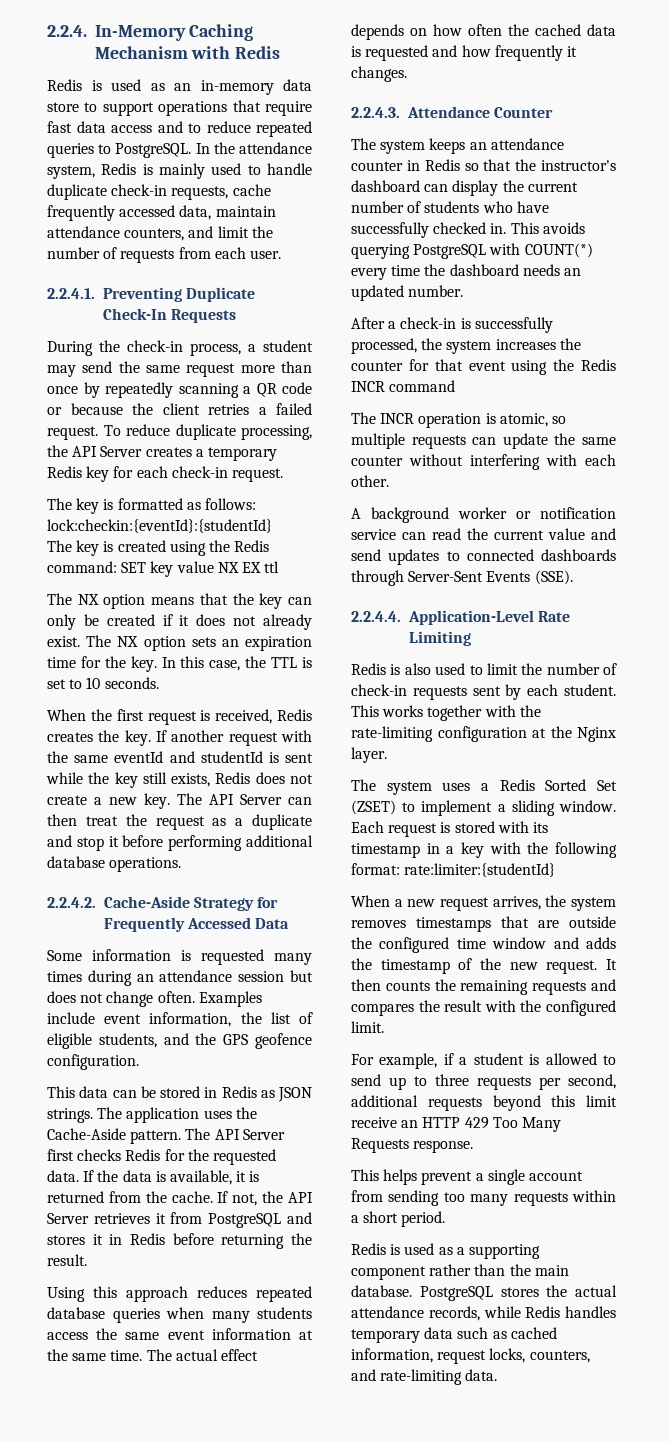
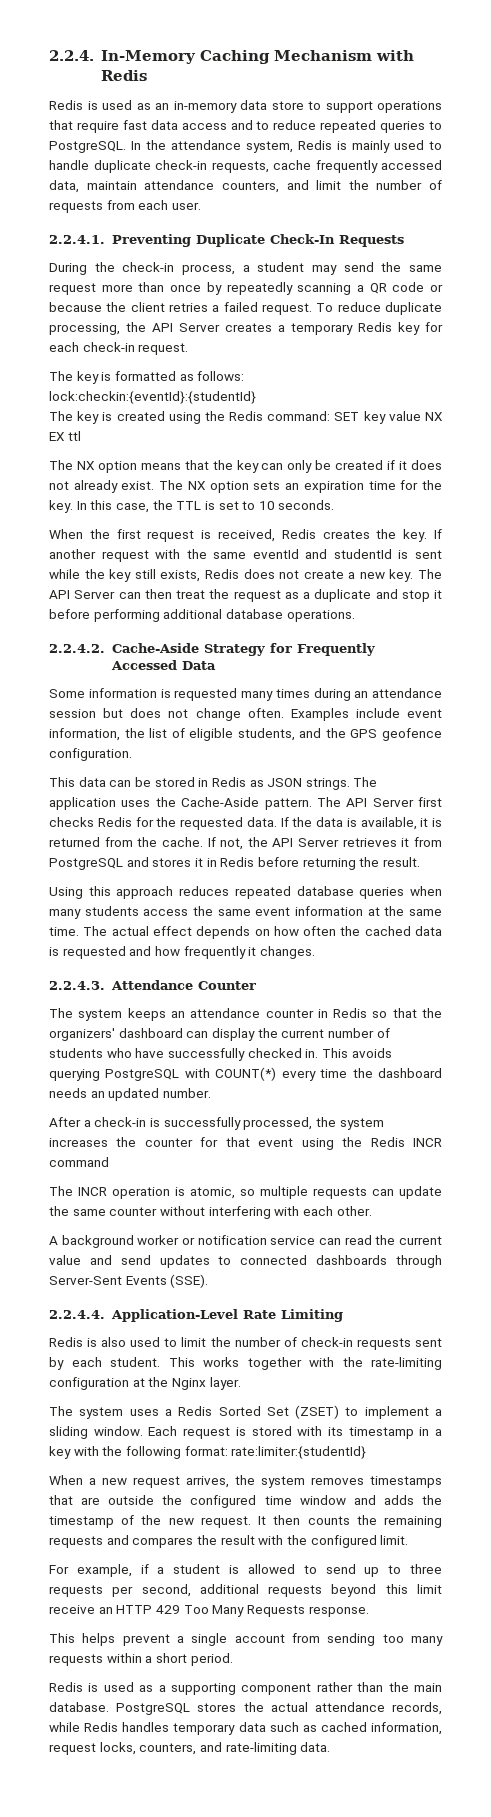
- The system keeps an attendance counter in Redis so that the instructor's dashboard can display the current number of students who have successfully checked in.
+ The system keeps an attendance counter in Redis so that the organizers' dashboard can display the current number of students who have successfully checked in.

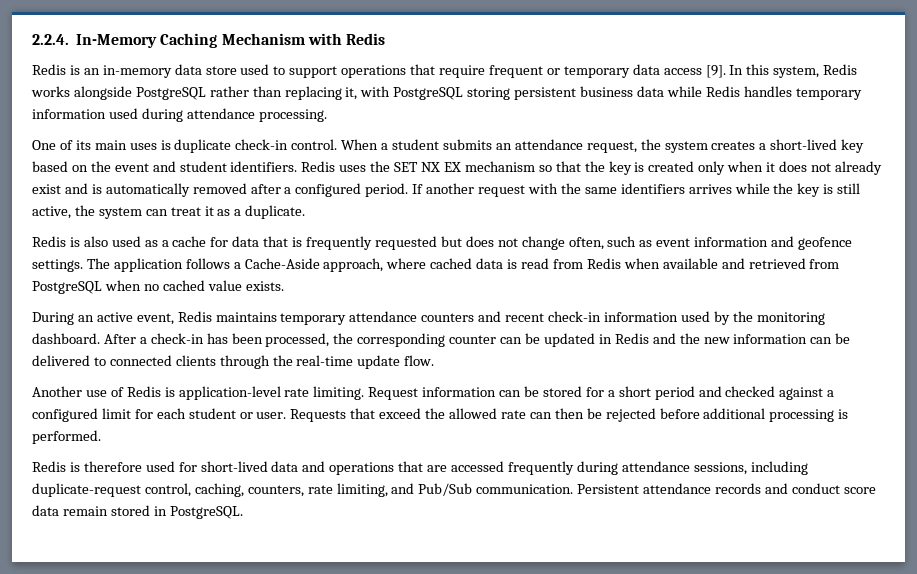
- Redis is used as an in-memory data store to support operations that require fast data access and to reduce repeated queries to PostgreSQL. In the attendance system, Redis is mainly used to handle duplicate check-in requests, cache frequently accessed data, maintain attendance counters, and limit the number of requests from each user.
- 2.2.4.1. Preventing Duplicate Check-In Requests
- During the check-in process, a student may send the same request more than once by repeatedly scanning a QR code or because the client retries a failed request. To reduce duplicate processing, the API Server creates a temporary Redis key for each check-in request.
- The key is formatted as follows: lock:checkin:{eventId}:{studentId}
- The key is created using the Redis command: SET key value NX EX ttl
- The NX option means that the key can only be created if it does not already exist. The NX option sets an expiration time for the key. In this case, the TTL is set to 10 seconds.
- When the first request is received, Redis creates the key.
+ Redis is an in-memory data store used to support operations that require frequent or temporary data access [9]. In this system, Redis works alongside PostgreSQL rather than replacing it, with PostgreSQL storing persistent business data while Redis handles temporary information used during attendance processing.
+ One of its main uses is duplicate check-in control. When a student submits an attendance request, the system creates a short-lived key based on the event and student identifiers. Redis uses the SET NX EX mechanism so that the key is created only when it does not already exist and is automatically removed after a configured period.
- If another request with the same eventId and studentId is sent while the key still exists, Redis does not create a new key. The API Server can then treat the request as a duplicate and stop it before performing additional database operations.
- 2.2.4.2. Cache-Aside Strategy for Frequently Accessed Data
- Some information is requested many times during an attendance session but does not change often. Examples include event information, the list of eligible students, and the GPS geofence configuration.
- This data can be stored in Redis as JSON strings. The application uses the Cache-Aside pattern. The API Server first checks Redis for the requested data. If the data is available, it is returned from the cache. If not, the API Server retrieves it from PostgreSQL and stores it in Redis before returning the result.
- Using this approach reduces repeated database queries when many students access the same event information at the same time. The actual effect depends on how often the cached data is requested and how frequently it changes.
- 2.2.4.3. Attendance Counter
- The system keeps an attendance counter in Redis so that the organizers' dashboard can display the current number of students who have successfully checked in. This avoids querying PostgreSQL with COUNT(*) every time the dashboard needs an updated number.
- After a check-in is successfully processed, the system increases the counter for that event using the Redis INCR command
- The INCR operation is atomic, so multiple requests can update the same counter without interfering with each other.
- A background worker or notification service can read the current value and send updates to connected dashboards through Server-Sent Events (SSE).
- 2.2.4.4. Application-Level Rate Limiting
- Redis is also used to limit the number of check-in requests sent by each student. This works together with the rate-limiting configuration at the Nginx layer.
- The system uses a Redis Sorted Set (ZSET) to implement a sliding window. Each request is stored with its timestamp in a key with the following format: rate:limiter:{studentId}
- When a new request arrives, the system removes timestamps that are outside the configured time window and adds the timestamp of the new request. It then counts the remaining requests and compares the result with the configured limit.
- For example, if a student is allowed to send up to three requests per second, additional requests beyond this limit receive an HTTP 429 Too Many Requests response.
- This helps prevent a single account from sending too many requests within a short period.
- Redis is used as a supporting component rather than the main database. PostgreSQL stores the actual attendance records, while Redis handles temporary data such as cached information, request locks, counters, and rate-limiting data.
+ If another request with the same identifiers arrives while the key is still active, the system can treat it as a duplicate.
+ Redis is also used as a cache for data that is frequently requested but does not change often, such as event information and geofence settings. The application follows a Cache-Aside approach, where cached data is read from Redis when available and retrieved from PostgreSQL when no cached value exists.
+ During an active event, Redis maintains temporary attendance counters and recent check-in information used by the monitoring dashboard. After a check-in has been processed, the corresponding counter can be updated in Redis and the new information can be delivered to connected clients through the real-time update flow.
+ Another use of Redis is application-level rate limiting. Request information can be stored for a short period and checked against a configured limit for each student or user. Requests that exceed the allowed rate can then be rejected before additional processing is performed.
+ Redis is therefore used for short-lived data and operations that are accessed frequently during attendance sessions, including duplicate-request control, caching, counters, rate limiting, and Pub/Sub communication. Persistent attendance records and conduct score data remain stored in PostgreSQL.

